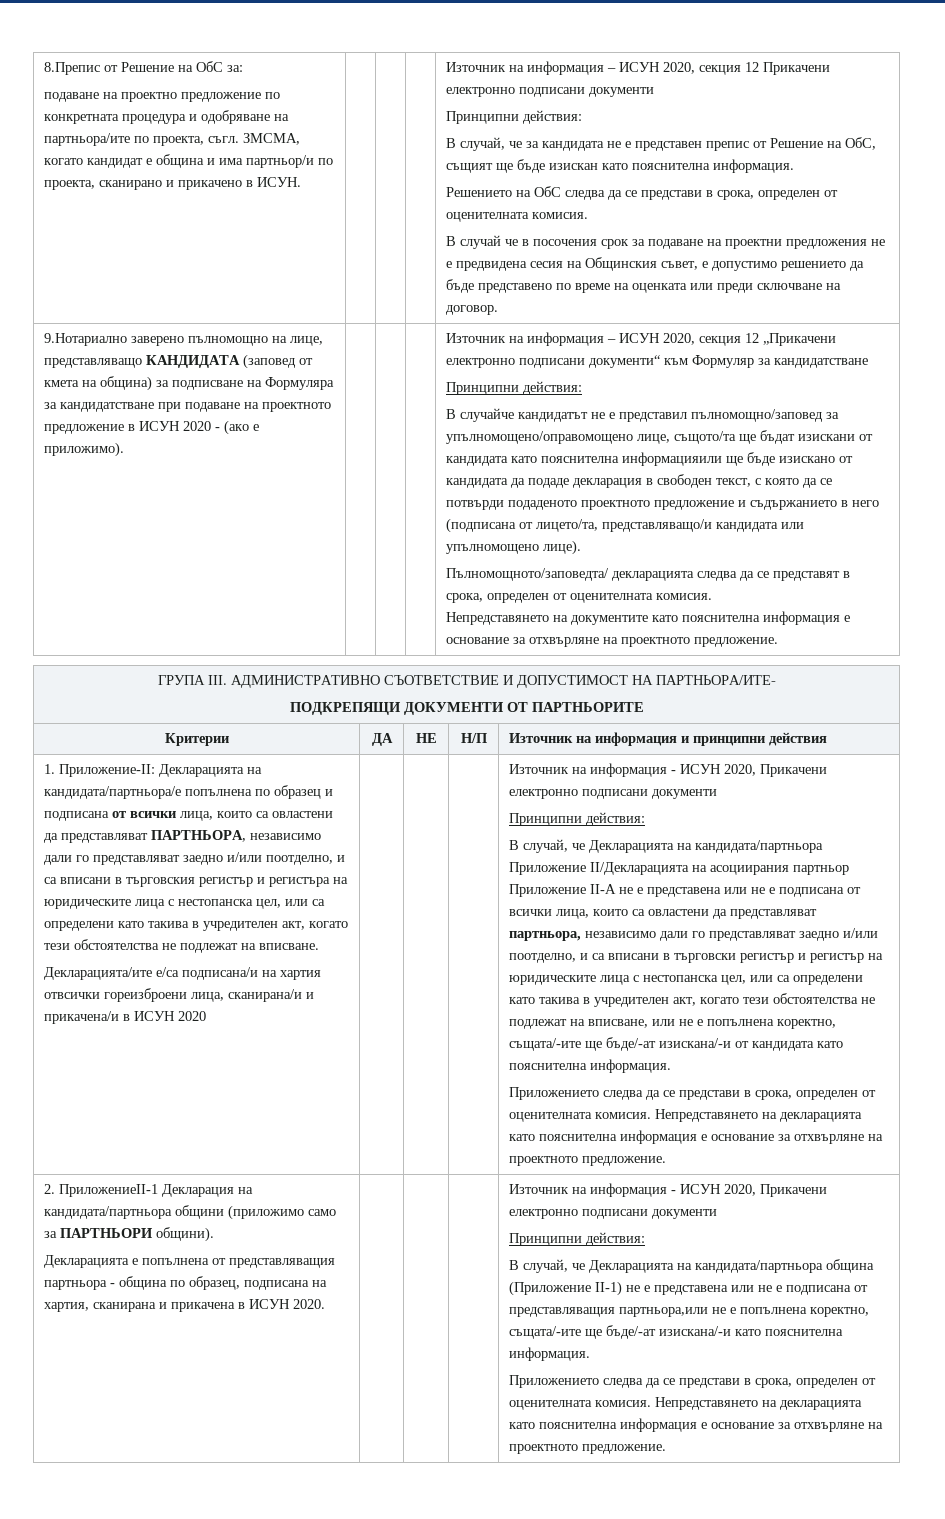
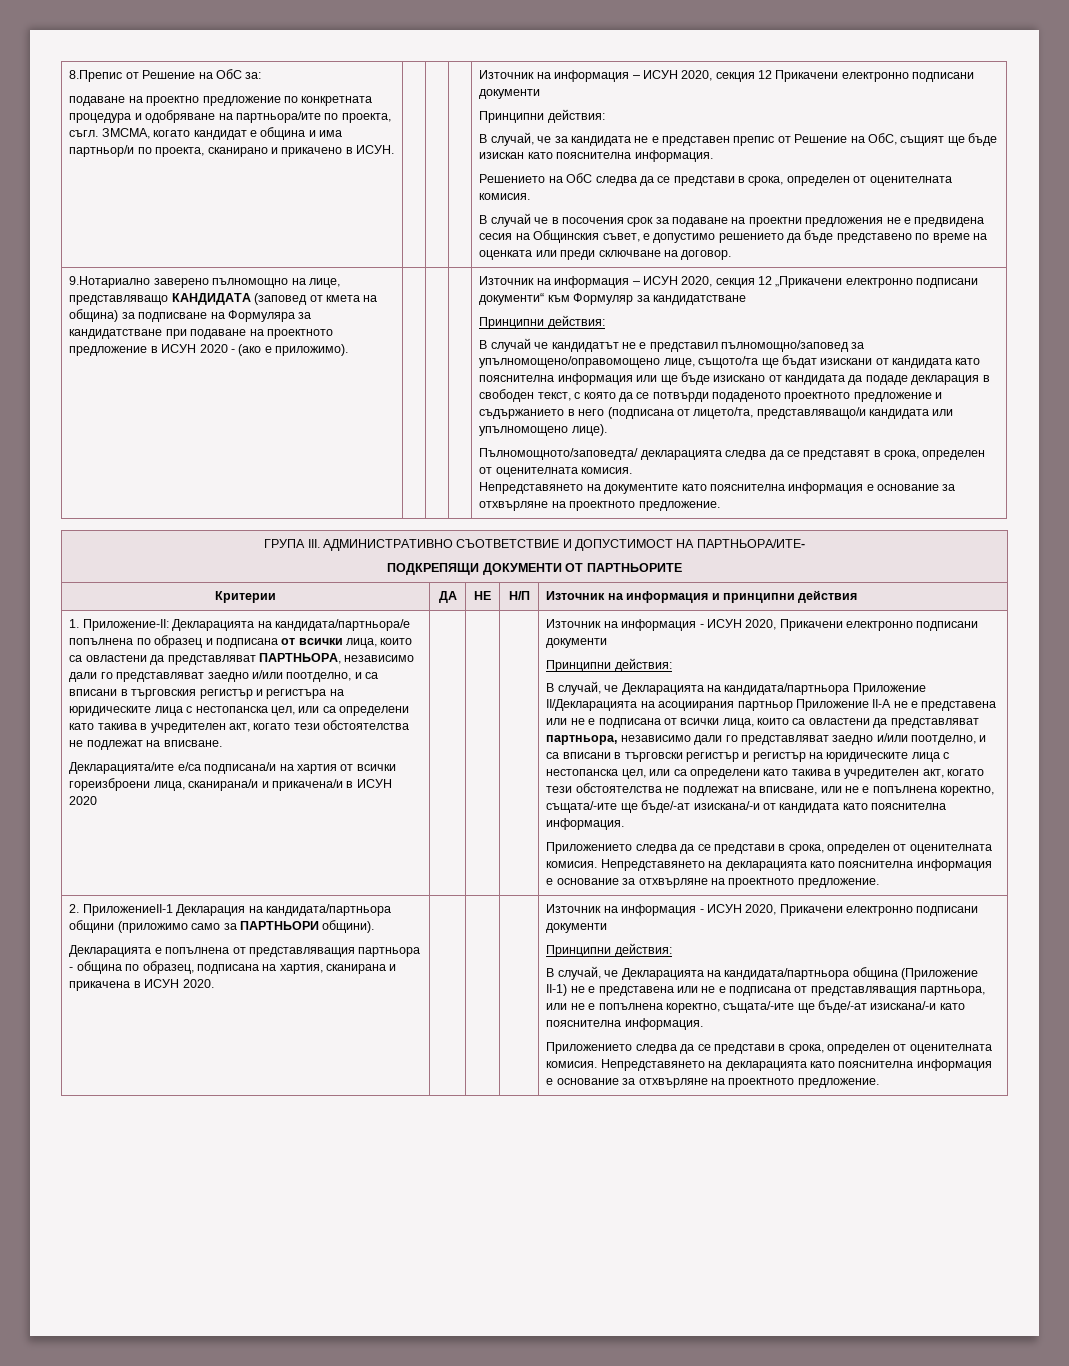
- В случайче кандидатът не е представил пълномощно/заповед за упълномощено/оправомощено лице, същото/та ще бъдат изискани от кандидата като пояснителна информацияили ще бъде изискано от кандидата да подаде декларация в свободен текст, с която да се потвърди подаденото проектното предложение и съдържанието в него (подписана от лицето/та, представляващо/и кандидата или упълномощено лице).
+ В случай че кандидатът не е представил пълномощно/заповед за упълномощено/оправомощено лице, същото/та ще бъдат изискани от кандидата като пояснителна информация или ще бъде изискано от кандидата да подаде декларация в свободен текст, с която да се потвърди подаденото проектното предложение и съдържанието в него (подписана от лицето/та, представляващо/и кандидата или упълномощено лице).
- Декларацията/ите е/са подписана/и на хартия отвсички гореизброени лица, сканирана/и и прикачена/и в ИСУН 2020
+ Декларацията/ите е/са подписана/и на хартия от всички гореизброени лица, сканирана/и и прикачена/и в ИСУН 2020
- В случай, че Декларацията на кандидата/партньора община (Приложение ІІ-1) не е представена или не е подписана от представляващия партньора,или не е попълнена коректно, същата/-ите ще бъде/-ат изискана/-и като пояснителна информация.
+ В случай, че Декларацията на кандидата/партньора община (Приложение ІІ-1) не е представена или не е подписана от представляващия партньора, или не е попълнена коректно, същата/-ите ще бъде/-ат изискана/-и като пояснителна информация.

